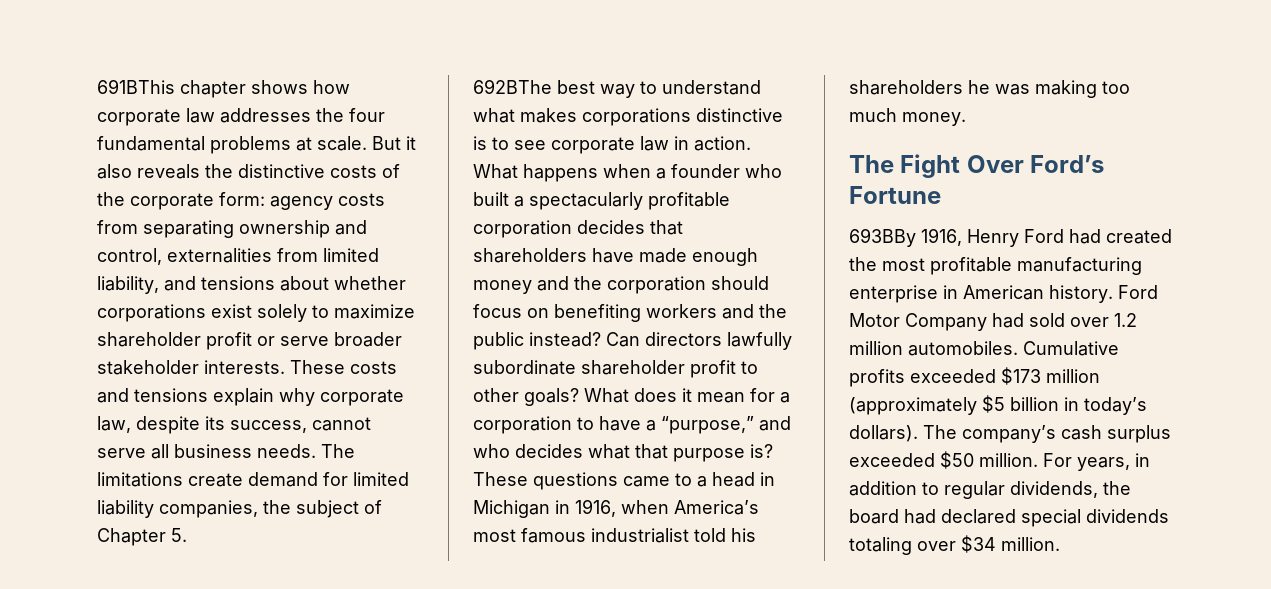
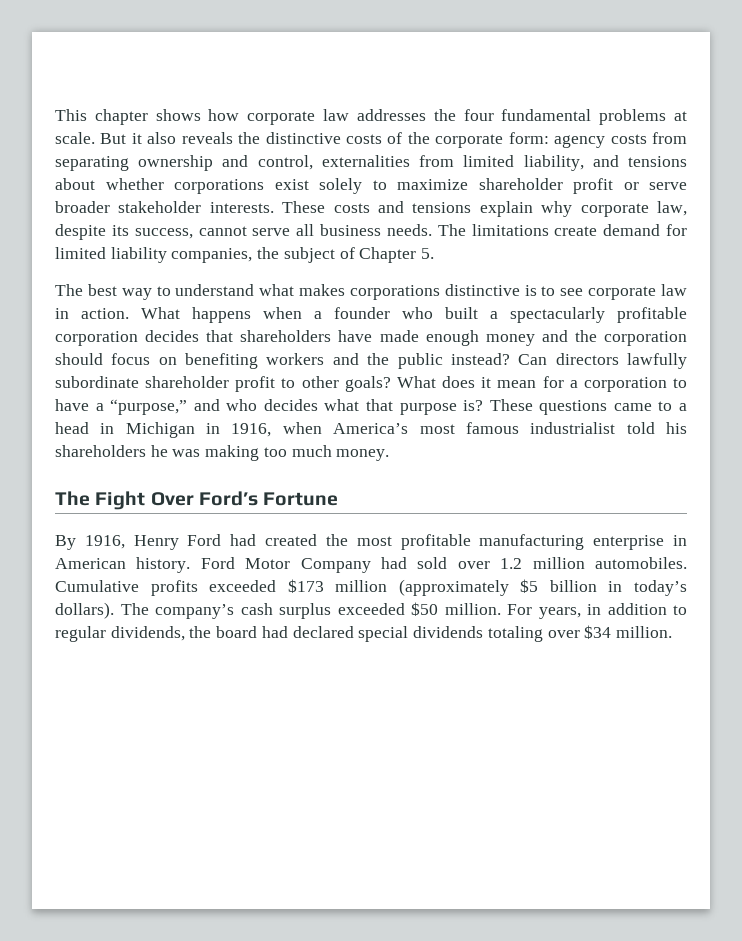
- 691BThis chapter shows how corporate law addresses the four fundamental problems at scale.
+ This chapter shows how corporate law addresses the four fundamental problems at scale.
- 692BThe best way to understand what makes corporations distinctive is to see corporate law in action.
+ The best way to understand what makes corporations distinctive is to see corporate law in action.
- 693BBy 1916, Henry Ford had created the most profitable manufacturing enterprise in American history.
+ By 1916, Henry Ford had created the most profitable manufacturing enterprise in American history.

